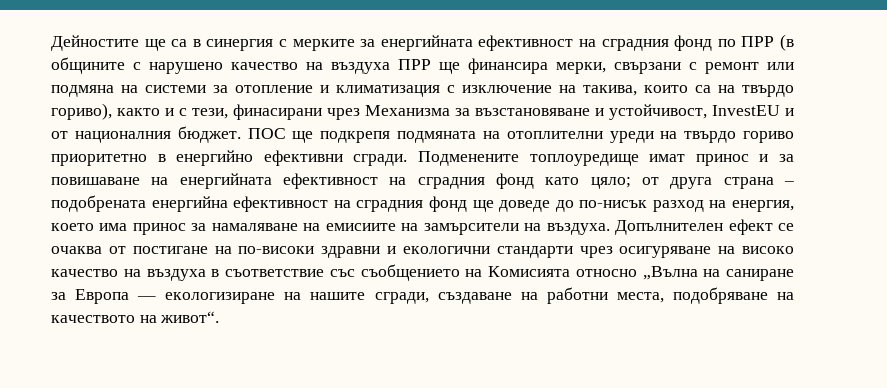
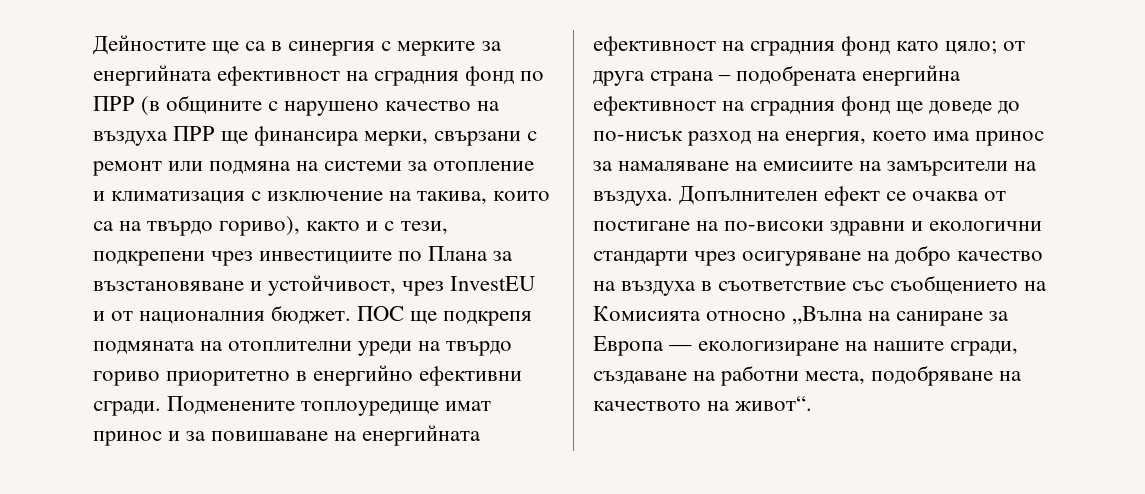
- Дейностите ще са в синергия с мерките за енергийната ефективност на сградния фонд по ПРР (в общините с нарушено качество на въздуха ПРР ще финансира мерки, свързани с ремонт или подмяна на системи за отопление и климатизация с изключение на такива, които са на твърдо гориво), както и с тези, финасирани чрез Механизма за възстановяване и устойчивост, InvestEU и от националния бюджет.
+ Дейностите ще са в синергия с мерките за енергийната ефективност на сградния фонд по ПРР (в общините с нарушено качество на въздуха ПРР ще финансира мерки, свързани с ремонт или подмяна на системи за отопление и климатизация с изключение на такива, които са на твърдо гориво), както и с тези, подкрепени чрез инвестициите по Плана за възстановяване и устойчивост, чрез InvestEU и от националния бюджет.
- Допълнителен ефект се очаква от постигане на по-високи здравни и екологични стандарти чрез осигуряване на високо качество на въздуха в съответствие със съобщението на Комисията относно „Вълна на саниране за Европа — екологизиране на нашите сгради, създаване на работни места, подобряване на качеството на живот“.
+ Допълнителен ефект се очаква от постигане на по-високи здравни и екологични стандарти чрез осигуряване на добро качество на въздуха в съответствие със съобщението на Комисията относно „Вълна на саниране за Европа — екологизиране на нашите сгради, създаване на работни места, подобряване на качеството на живот“.

